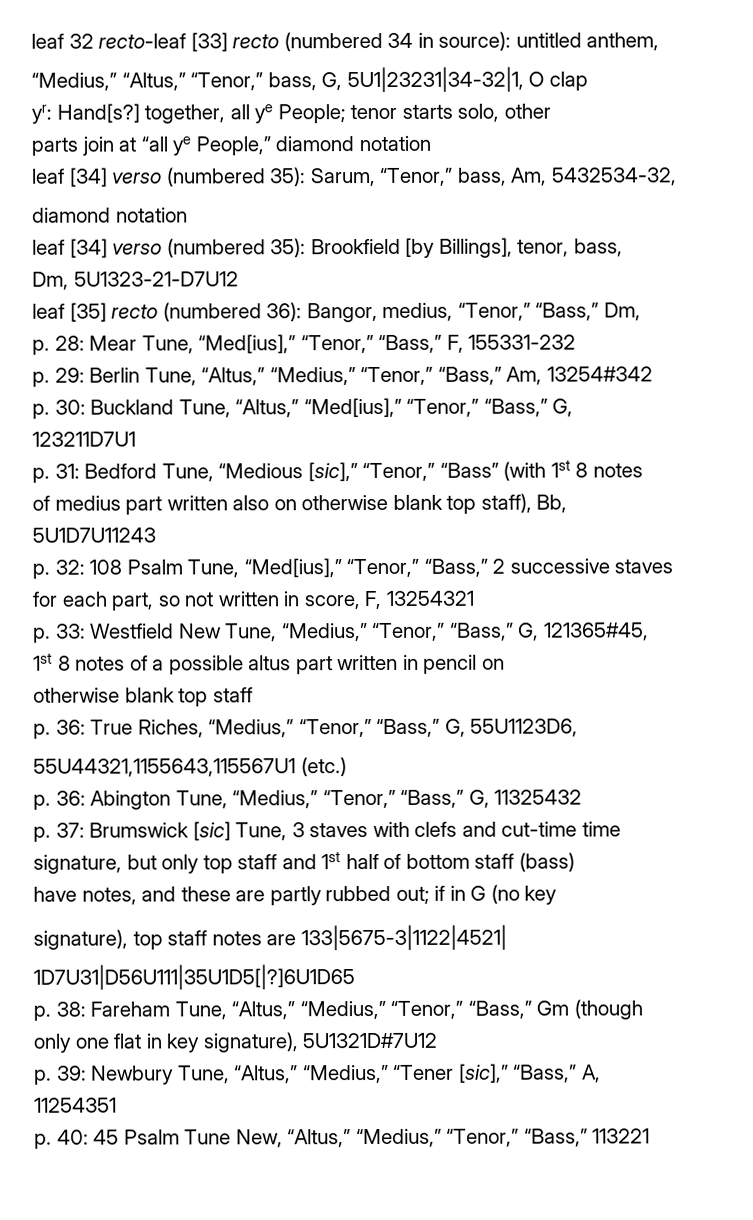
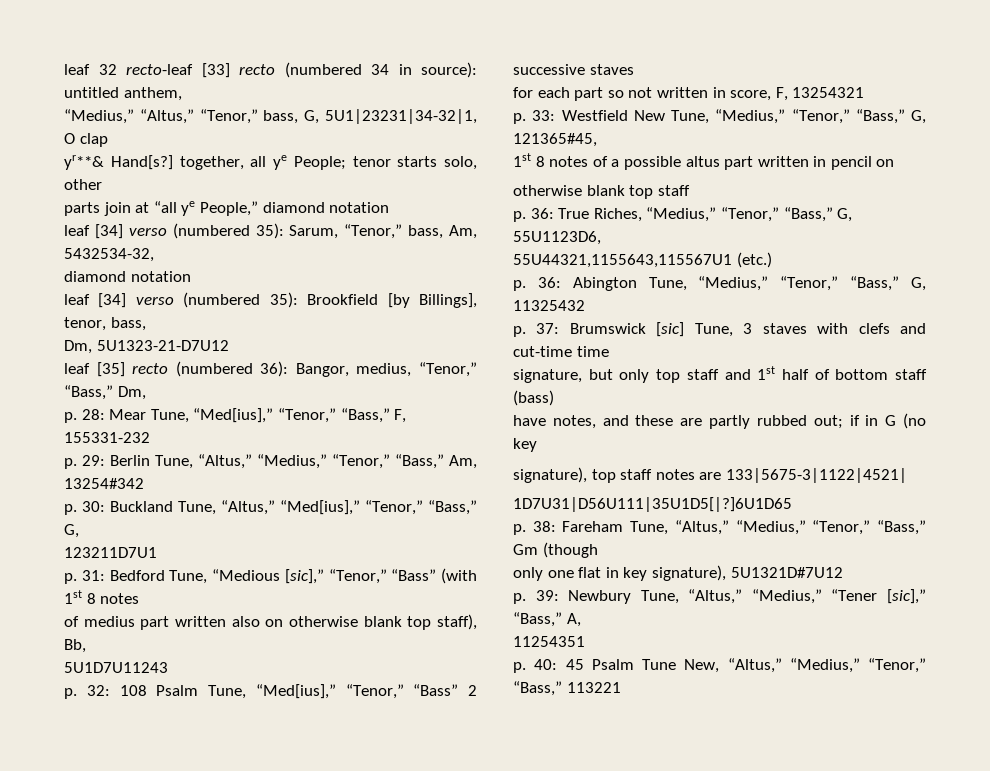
- yr: Hand[s?] together, all ye People; tenor starts solo, other
+ yr**& Hand[s?] together, all ye People; tenor starts solo, other
- p. 32: 108 Psalm Tune, “Med[ius],” “Tenor,” “Bass,” 2 successive staves
+ p. 32: 108 Psalm Tune, “Med[ius],” “Tenor,” “Bass” 2 successive staves
- for each part, so not written in score, F, 13254321
+ for each part so not written in score, F, 13254321

